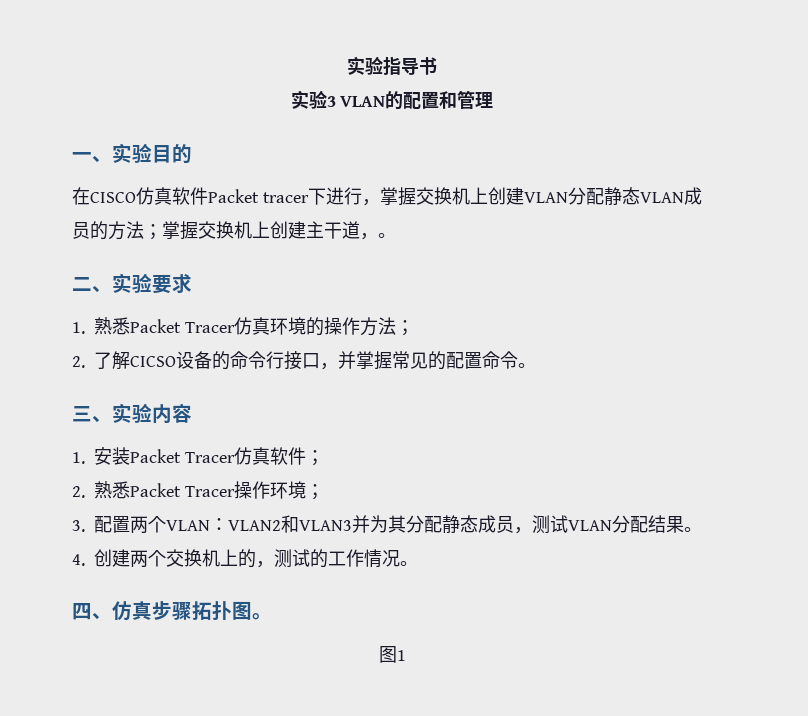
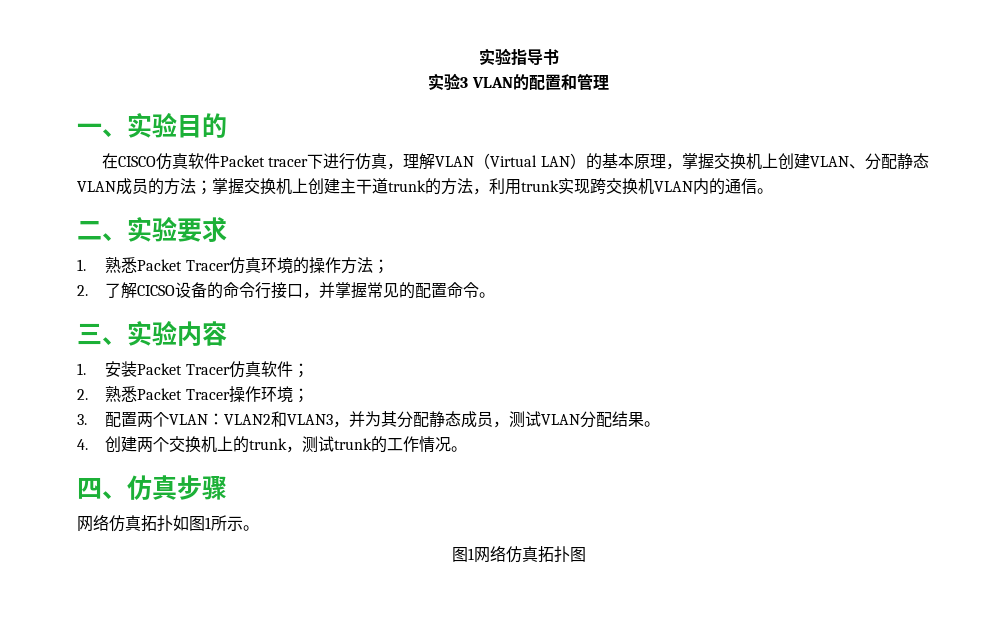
- 在CISCO仿真软件Packet tracer下进行，掌握交换机上创建VLAN分配静态VLAN成员的方法；掌握交换机上创建主干道，。
+ 在CISCO仿真软件Packet tracer下进行仿真，理解VLAN（Virtual LAN）的基本原理，掌握交换机上创建VLAN、分配静态VLAN成员的方法；掌握交换机上创建主干道trunk的方法，利用trunk实现跨交换机VLAN内的通信。
- 3.配置两个VLAN：VLAN2和VLAN3并为其分配静态成员，测试VLAN分配结果。
+ 3.配置两个VLAN：VLAN2和VLAN3，并为其分配静态成员，测试VLAN分配结果。
- 4.创建两个交换机上的，测试的工作情况。
+ 4.创建两个交换机上的trunk，测试trunk的工作情况。
- 四、仿真步骤拓扑图。
+ 四、仿真步骤
+ 网络仿真拓扑如图1所示。
- 图1
+ 图1网络仿真拓扑图

